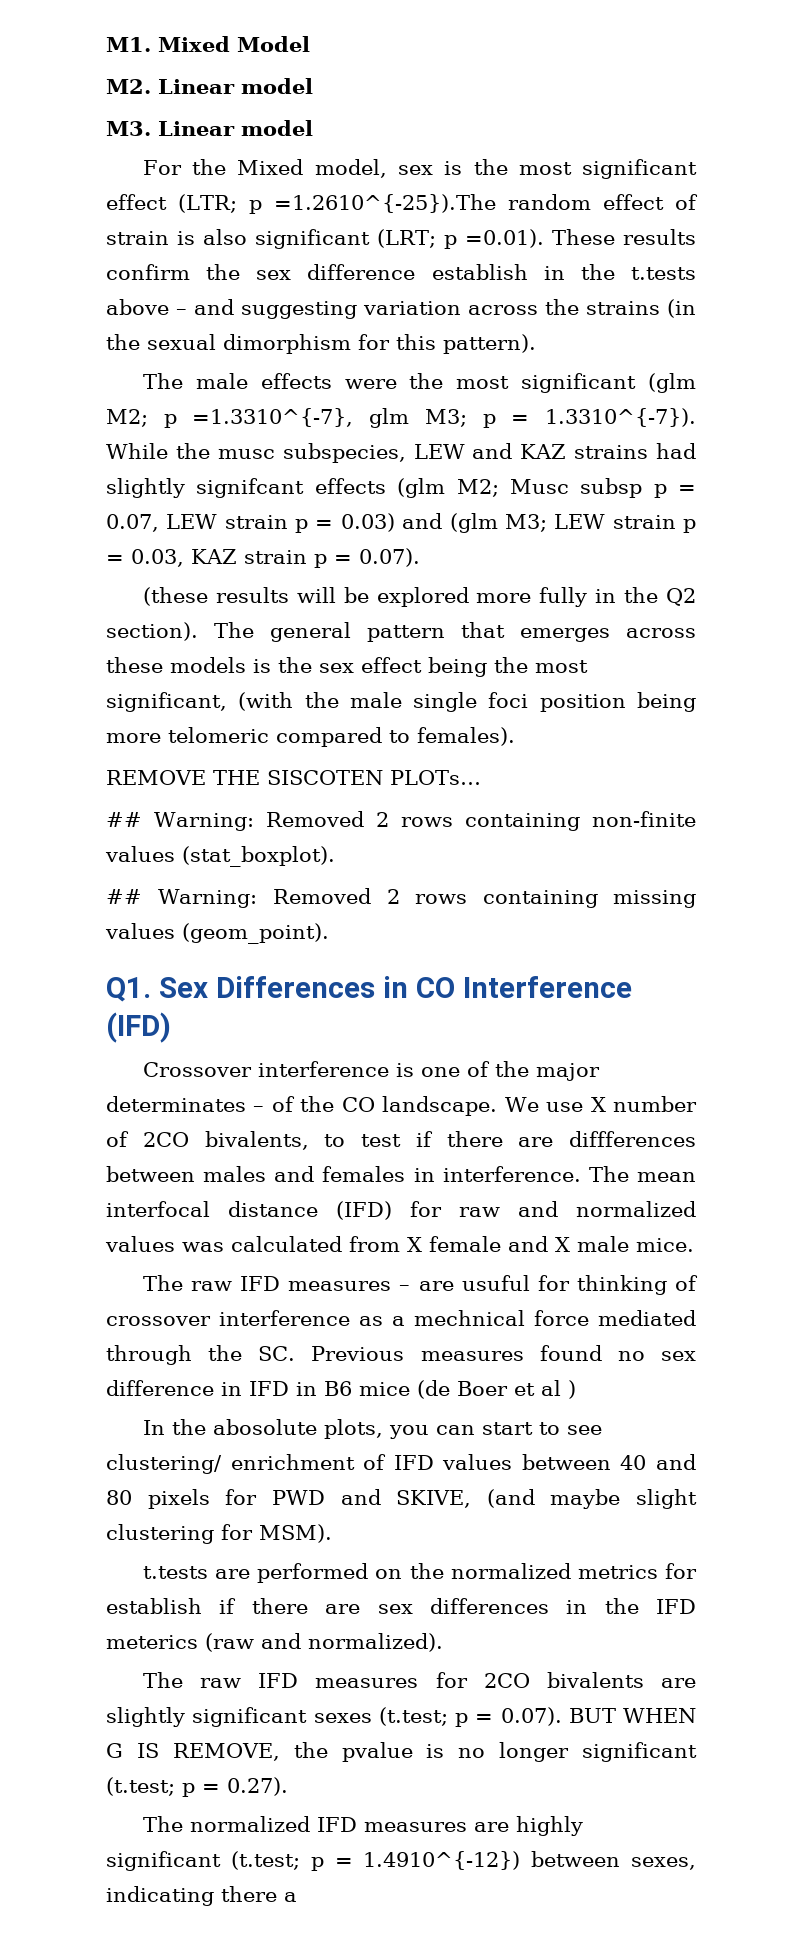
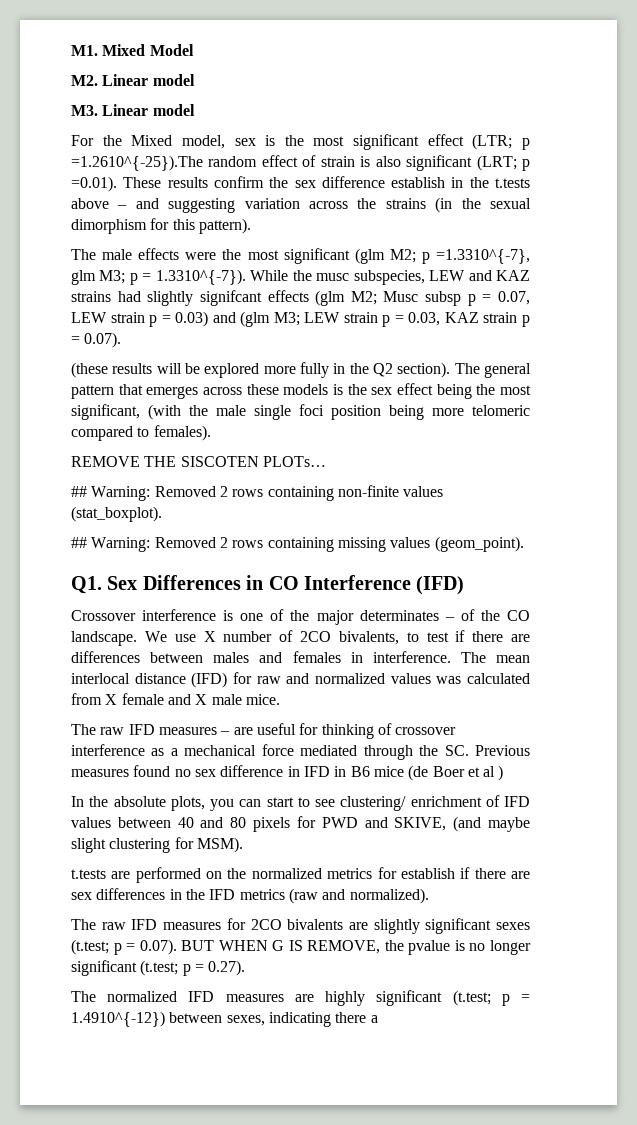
- We use X number of 2CO bivalents, to test if there are diffferences between males and females in interference.
+ We use X number of 2CO bivalents, to test if there are differences between males and females in interference.
- The mean interfocal distance (IFD) for raw and normalized values was calculated from X female and X male mice.
+ The mean interlocal distance (IFD) for raw and normalized values was calculated from X female and X male mice.
- The raw IFD measures – are usuful for thinking of crossover interference as a mechnical force mediated through the SC. Previous measures found no sex difference in IFD in B6 mice (de Boer et al )
+ The raw IFD measures – are useful for thinking of crossover interference as a mechanical force mediated through the SC. Previous measures found no sex difference in IFD in B6 mice (de Boer et al )
- In the abosolute plots, you can start to see clustering/ enrichment of IFD values between 40 and 80 pixels for PWD and SKIVE, (and maybe slight clustering for MSM).
+ In the absolute plots, you can start to see clustering/ enrichment of IFD values between 40 and 80 pixels for PWD and SKIVE, (and maybe slight clustering for MSM).
- t.tests are performed on the normalized metrics for establish if there are sex differences in the IFD meterics (raw and normalized).
+ t.tests are performed on the normalized metrics for establish if there are sex differences in the IFD metrics (raw and normalized).

